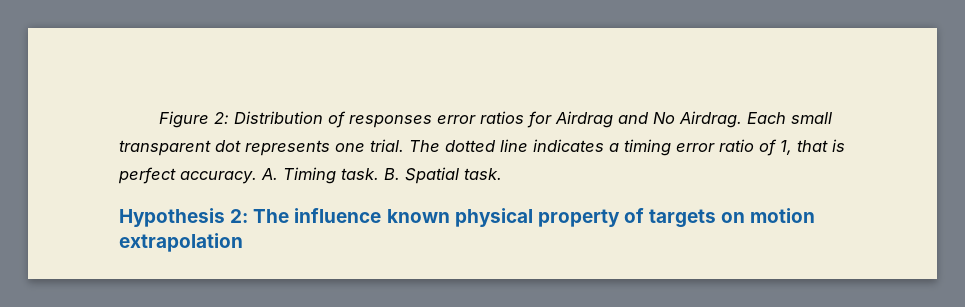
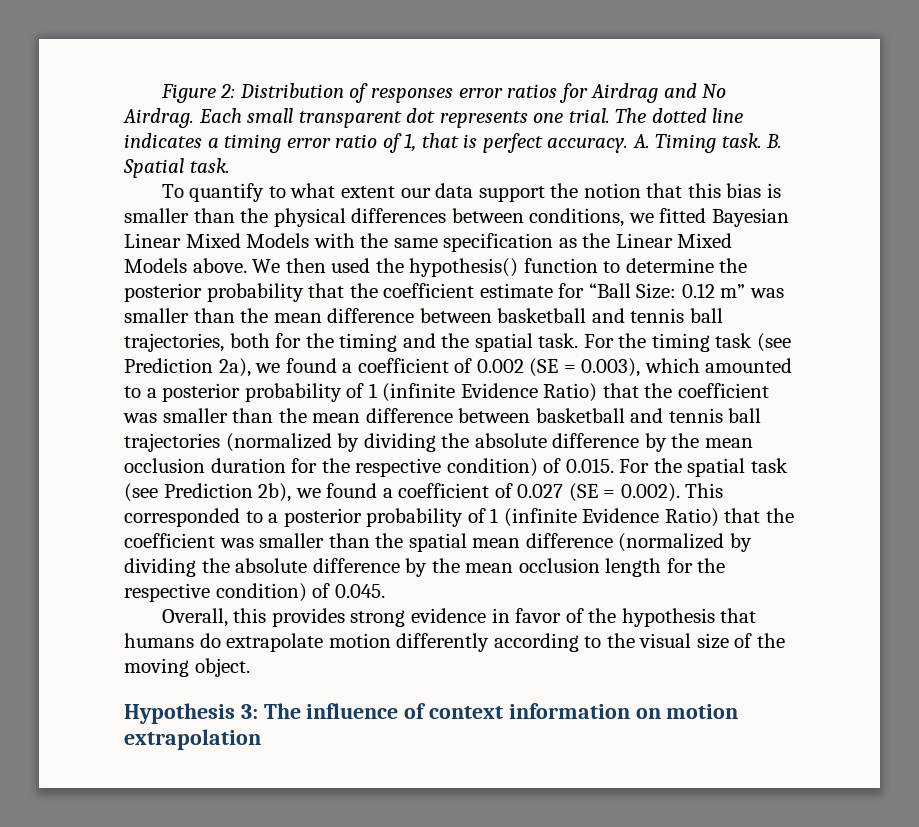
+ To quantify to what extent our data support the notion that this bias is smaller than the physical differences between conditions, we fitted Bayesian Linear Mixed Models with the same specification as the Linear Mixed Models above. We then used the hypothesis() function to determine the posterior probability that the coefficient estimate for “Ball Size: 0.12 m” was smaller than the mean difference between basketball and tennis ball trajectories, both for the timing and the spatial task. For the timing task (see Prediction 2a), we found a coefficient of 0.002 (SE = 0.003), which amounted to a posterior probability of 1 (infinite Evidence Ratio) that the coefficient was smaller than the mean difference between basketball and tennis ball trajectories (normalized by dividing the absolute difference by the mean occlusion duration for the respective condition) of 0.015. For the spatial task (see Prediction 2b), we found a coefficient of 0.027 (SE = 0.002). This corresponded to a posterior probability of 1 (infinite Evidence Ratio) that the coefficient was smaller than the spatial mean difference (normalized by dividing the absolute difference by the mean occlusion length for the respective condition) of 0.045.
+ Overall, this provides strong evidence in favor of the hypothesis that humans do extrapolate motion differently according to the visual size of the moving object.
- Hypothesis 2: The influence known physical property of targets on motion extrapolation
+ Hypothesis 3: The influence of context information on motion extrapolation

